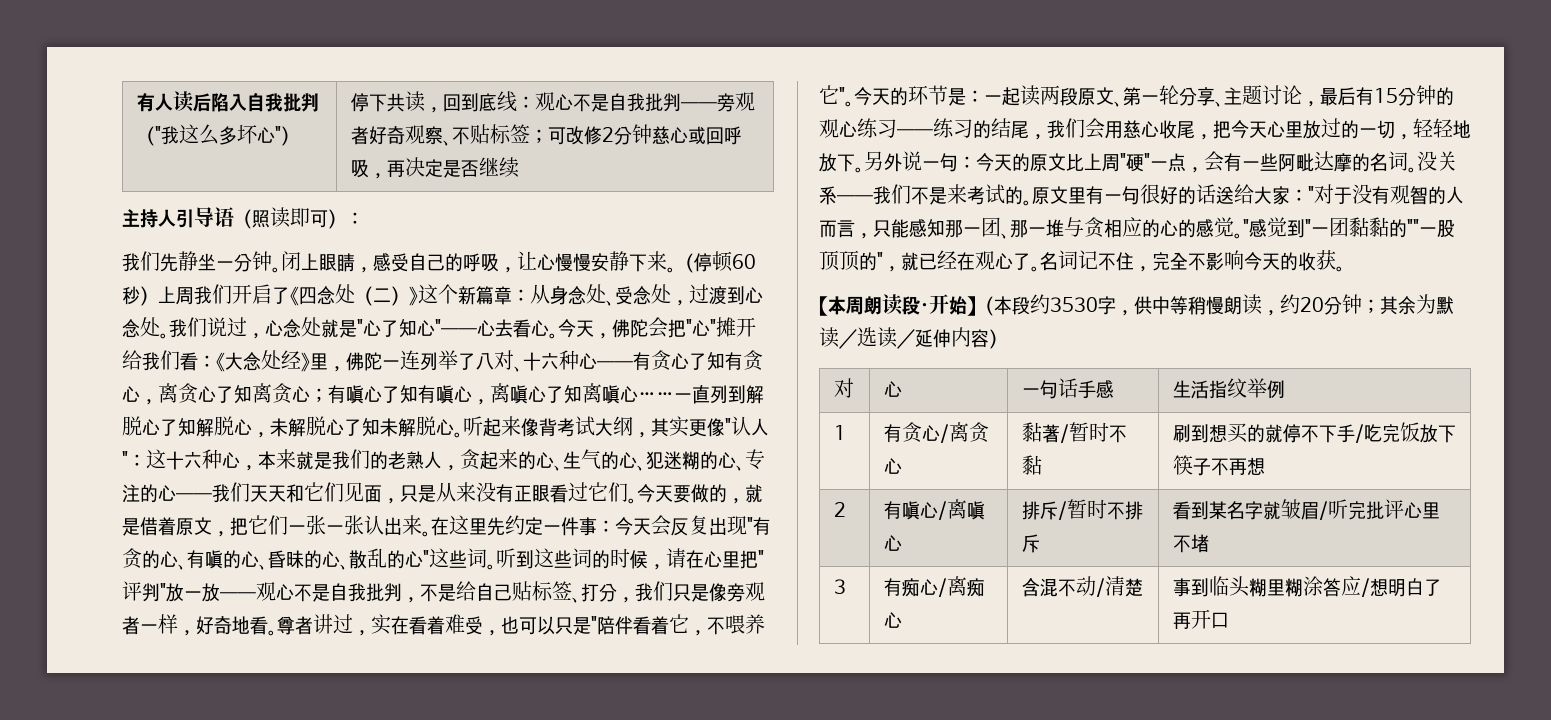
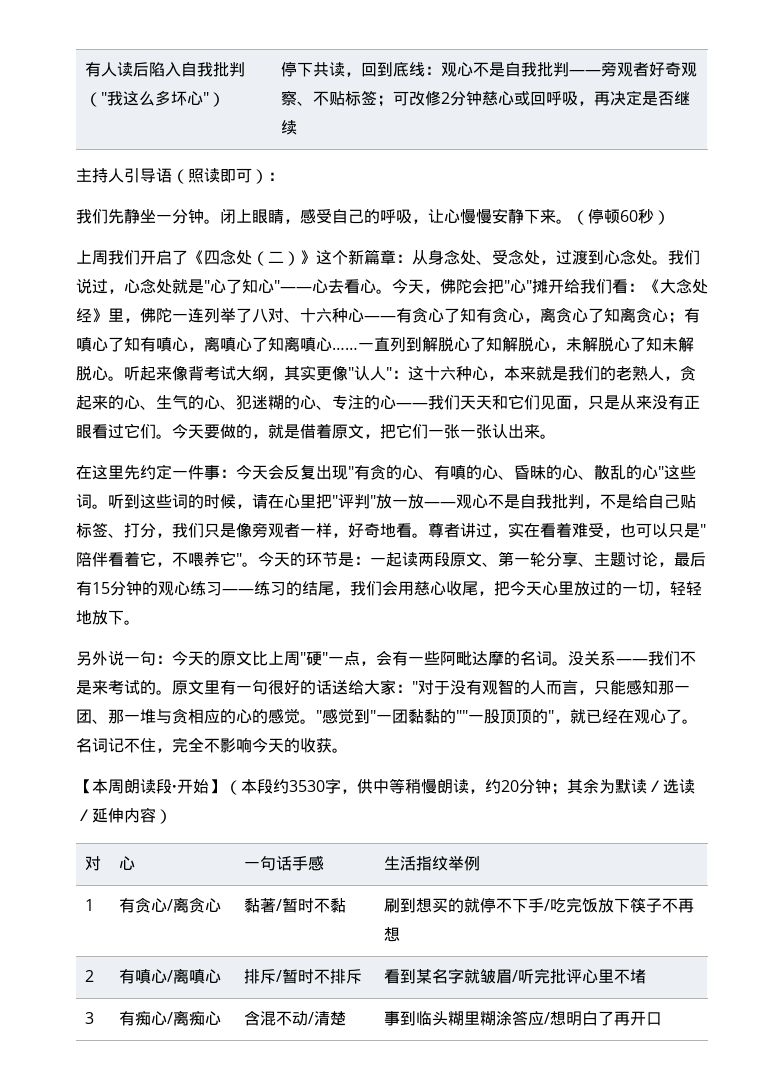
- （停顿60秒）上周我们开启了《四念处（二）》这个新篇章：从身念处、受念处，过渡到心念处。
+ （停顿60秒）
+ 上周我们开启了《四念处（二）》这个新篇章：从身念处、受念处，过渡到心念处。
- 今天要做的，就是借着原文，把它们一张一张认出来。在这里先约定一件事：今天会反复出现"有贪的心、有嗔的心、昏昧的心、散乱的心"这些词。
+ 今天要做的，就是借着原文，把它们一张一张认出来。
+ 在这里先约定一件事：今天会反复出现"有贪的心、有嗔的心、昏昧的心、散乱的心"这些词。
- 今天的环节是：一起读两段原文、第一轮分享、主题讨论，最后有15分钟的观心练习——练习的结尾，我们会用慈心收尾，把今天心里放过的一切，轻轻地放下。另外说一句：今天的原文比上周"硬"一点，会有一些阿毗达摩的名词。
+ 今天的环节是：一起读两段原文、第一轮分享、主题讨论，最后有15分钟的观心练习——练习的结尾，我们会用慈心收尾，把今天心里放过的一切，轻轻地放下。
+ 另外说一句：今天的原文比上周"硬"一点，会有一些阿毗达摩的名词。

